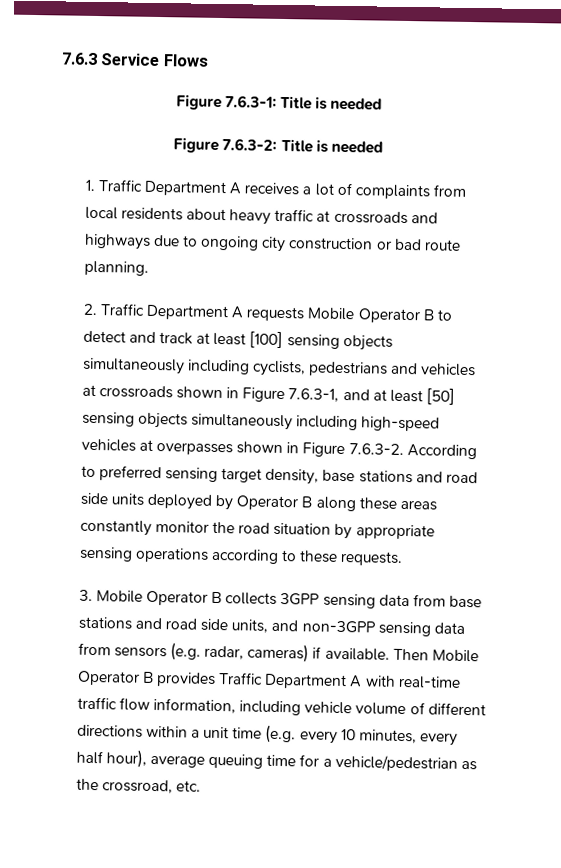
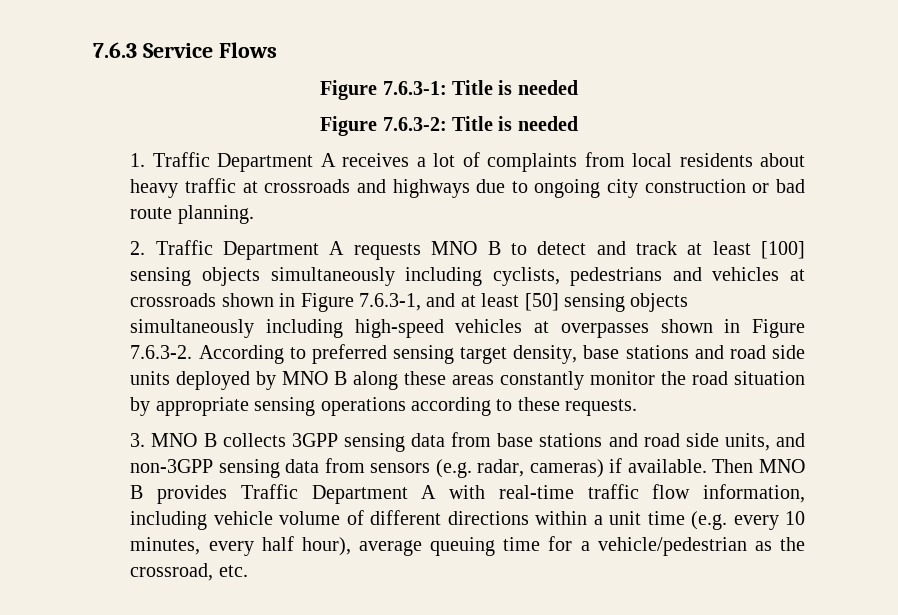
- 2. Traffic Department A requests Mobile Operator B to detect and track at least [100] sensing objects simultaneously including cyclists, pedestrians and vehicles at crossroads shown in Figure 7.6.3-1, and at least [50] sensing objects simultaneously including high-speed vehicles at overpasses shown in Figure 7.6.3-2. According to preferred sensing target density, base stations and road side units deployed by Operator B along these areas constantly monitor the road situation by appropriate sensing operations according to these requests.
+ 2. Traffic Department A requests MNO B to detect and track at least [100] sensing objects simultaneously including cyclists, pedestrians and vehicles at crossroads shown in Figure 7.6.3-1, and at least [50] sensing objects simultaneously including high-speed vehicles at overpasses shown in Figure 7.6.3-2. According to preferred sensing target density, base stations and road side units deployed by MNO B along these areas constantly monitor the road situation by appropriate sensing operations according to these requests.
- 3. Mobile Operator B collects 3GPP sensing data from base stations and road side units, and non-3GPP sensing data from sensors (e.g. radar, cameras) if available.
+ 3. MNO B collects 3GPP sensing data from base stations and road side units, and non-3GPP sensing data from sensors (e.g. radar, cameras) if available.
- Then Mobile Operator B provides Traffic Department A with real-time traffic flow information, including vehicle volume of different directions within a unit time (e.g. every 10 minutes, every half hour), average queuing time for a vehicle/pedestrian as the crossroad, etc.
+ Then MNO B provides Traffic Department A with real-time traffic flow information, including vehicle volume of different directions within a unit time (e.g. every 10 minutes, every half hour), average queuing time for a vehicle/pedestrian as the crossroad, etc.

